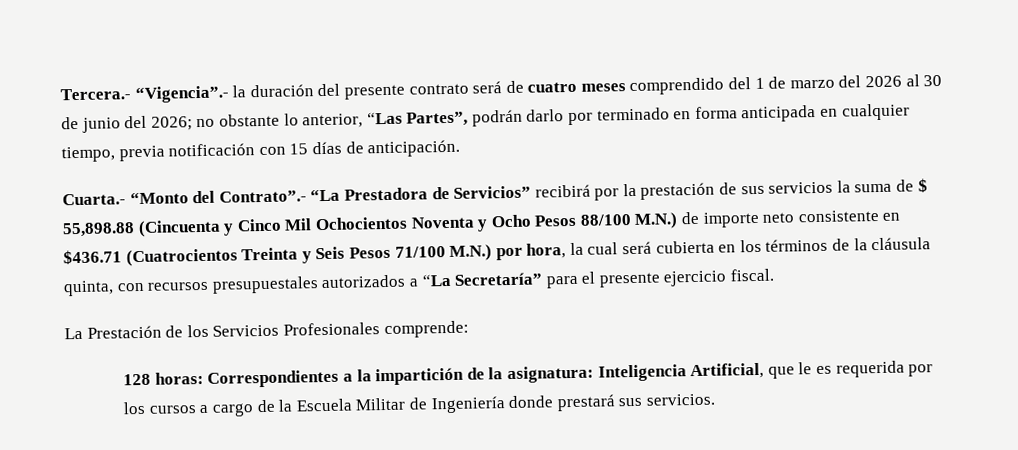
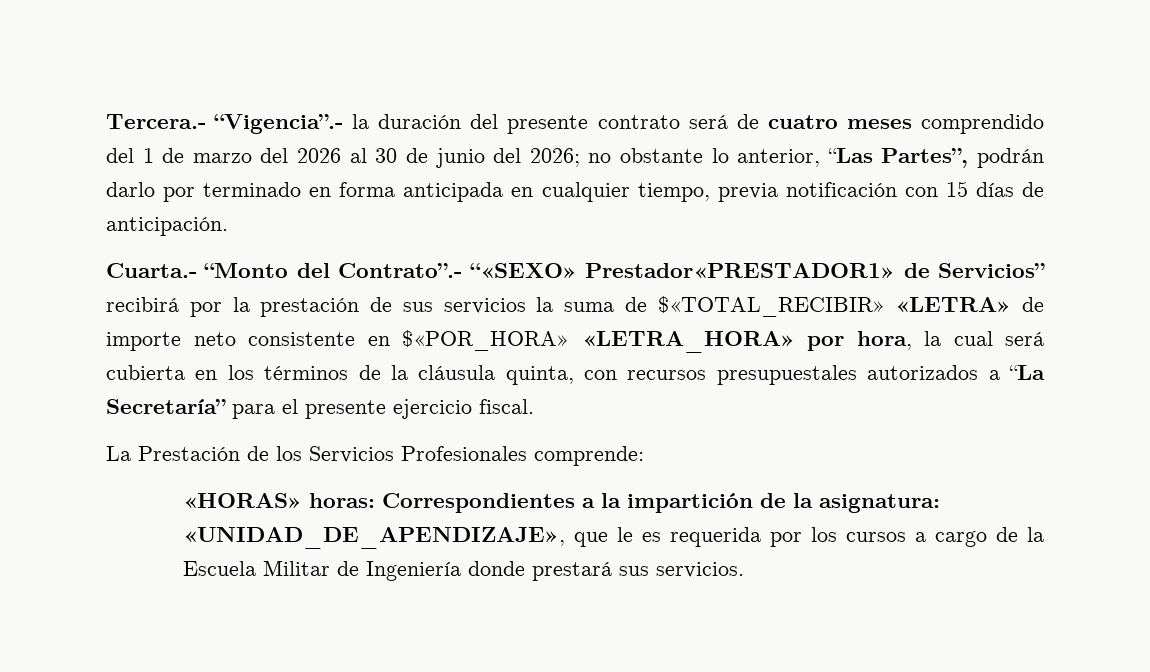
- Cuarta.- “Monto del Contrato”.- “La Prestadora de Servicios” recibirá por la prestación de sus servicios la suma de $ 55,898.88 (Cincuenta y Cinco Mil Ochocientos Noventa y Ocho Pesos 88/100 M.N.) de importe neto consistente en $436.71 (Cuatrocientos Treinta y Seis Pesos 71/100 M.N.) por hora, la cual será cubierta en los términos de la cláusula quinta, con recursos presupuestales autorizados a “La Secretaría” para el presente ejercicio fiscal.
+ Cuarta.- “Monto del Contrato”.- “«SEXO» Prestador«PRESTADOR1» de Servicios” recibirá por la prestación de sus servicios la suma de $«TOTAL_RECIBIR» «LETRA» de importe neto consistente en $«POR_HORA» «LETRA_HORA» por hora, la cual será cubierta en los términos de la cláusula quinta, con recursos presupuestales autorizados a “La Secretaría” para el presente ejercicio fiscal.
- 128 horas: Correspondientes a la impartición de la asignatura: Inteligencia Artificial, que le es requerida por los cursos a cargo de la Escuela Militar de Ingeniería donde prestará sus servicios.
+ «HORAS» horas: Correspondientes a la impartición de la asignatura: «UNIDAD_DE_APENDIZAJE», que le es requerida por los cursos a cargo de la Escuela Militar de Ingeniería donde prestará sus servicios.

